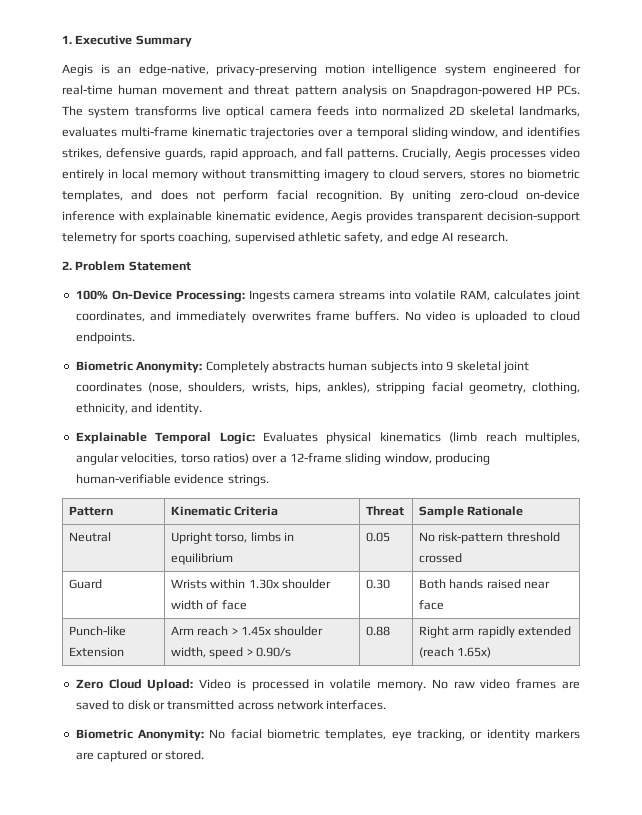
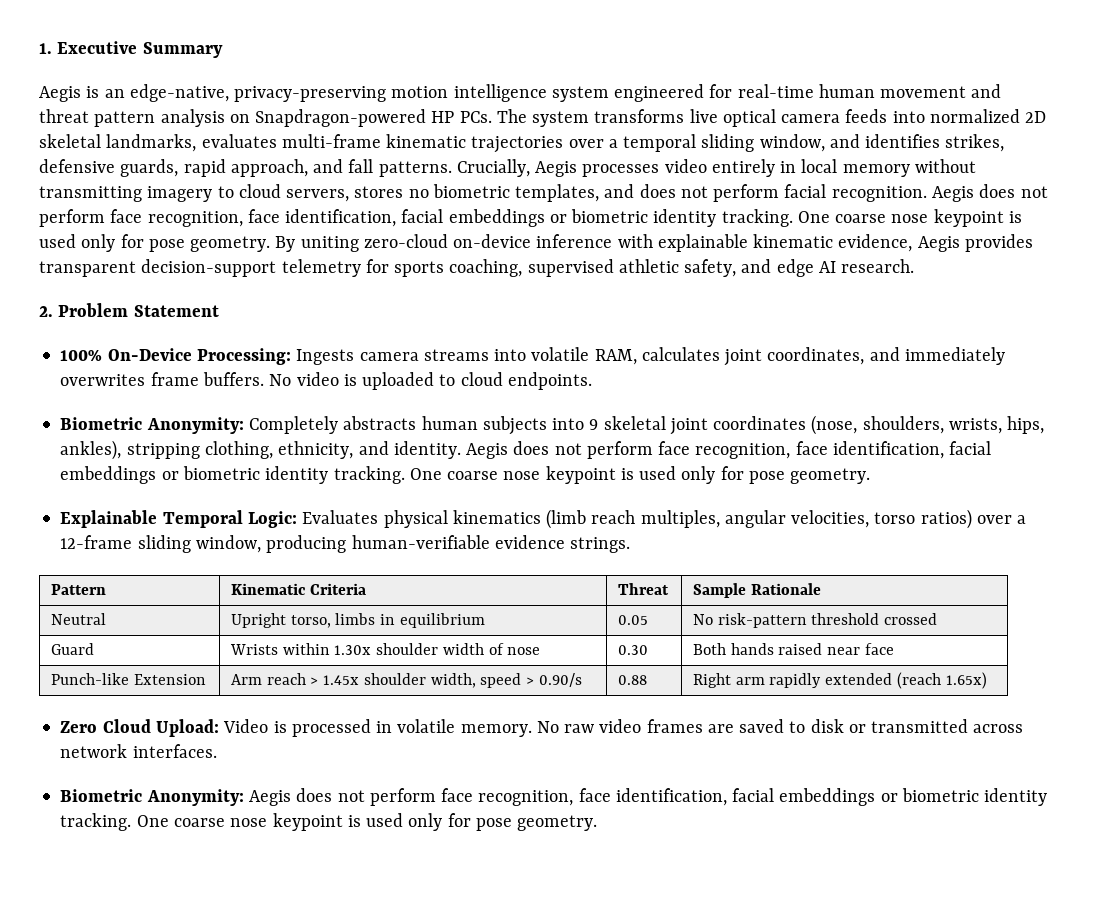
- Crucially, Aegis processes video entirely in local memory without transmitting imagery to cloud servers, stores no biometric templates, and does not perform facial recognition.
+ Crucially, Aegis processes video entirely in local memory without transmitting imagery to cloud servers, stores no biometric templates, and does not perform facial recognition. Aegis does not perform face recognition, face identification, facial embeddings or biometric identity tracking. One coarse nose keypoint is used only for pose geometry.
- Biometric Anonymity: Completely abstracts human subjects into 9 skeletal joint coordinates (nose, shoulders, wrists, hips, ankles), stripping facial geometry, clothing, ethnicity, and identity.
+ Biometric Anonymity: Completely abstracts human subjects into 9 skeletal joint coordinates (nose, shoulders, wrists, hips, ankles), stripping clothing, ethnicity, and identity. Aegis does not perform face recognition, face identification, facial embeddings or biometric identity tracking. One coarse nose keypoint is used only for pose geometry.
- Guard | Wrists within 1.30x shoulder width of face | 0.30 | Both hands raised near face
+ Guard | Wrists within 1.30x shoulder width of nose | 0.30 | Both hands raised near face
- Biometric Anonymity: No facial biometric templates, eye tracking, or identity markers are captured or stored.
+ Biometric Anonymity: Aegis does not perform face recognition, face identification, facial embeddings or biometric identity tracking. One coarse nose keypoint is used only for pose geometry.

